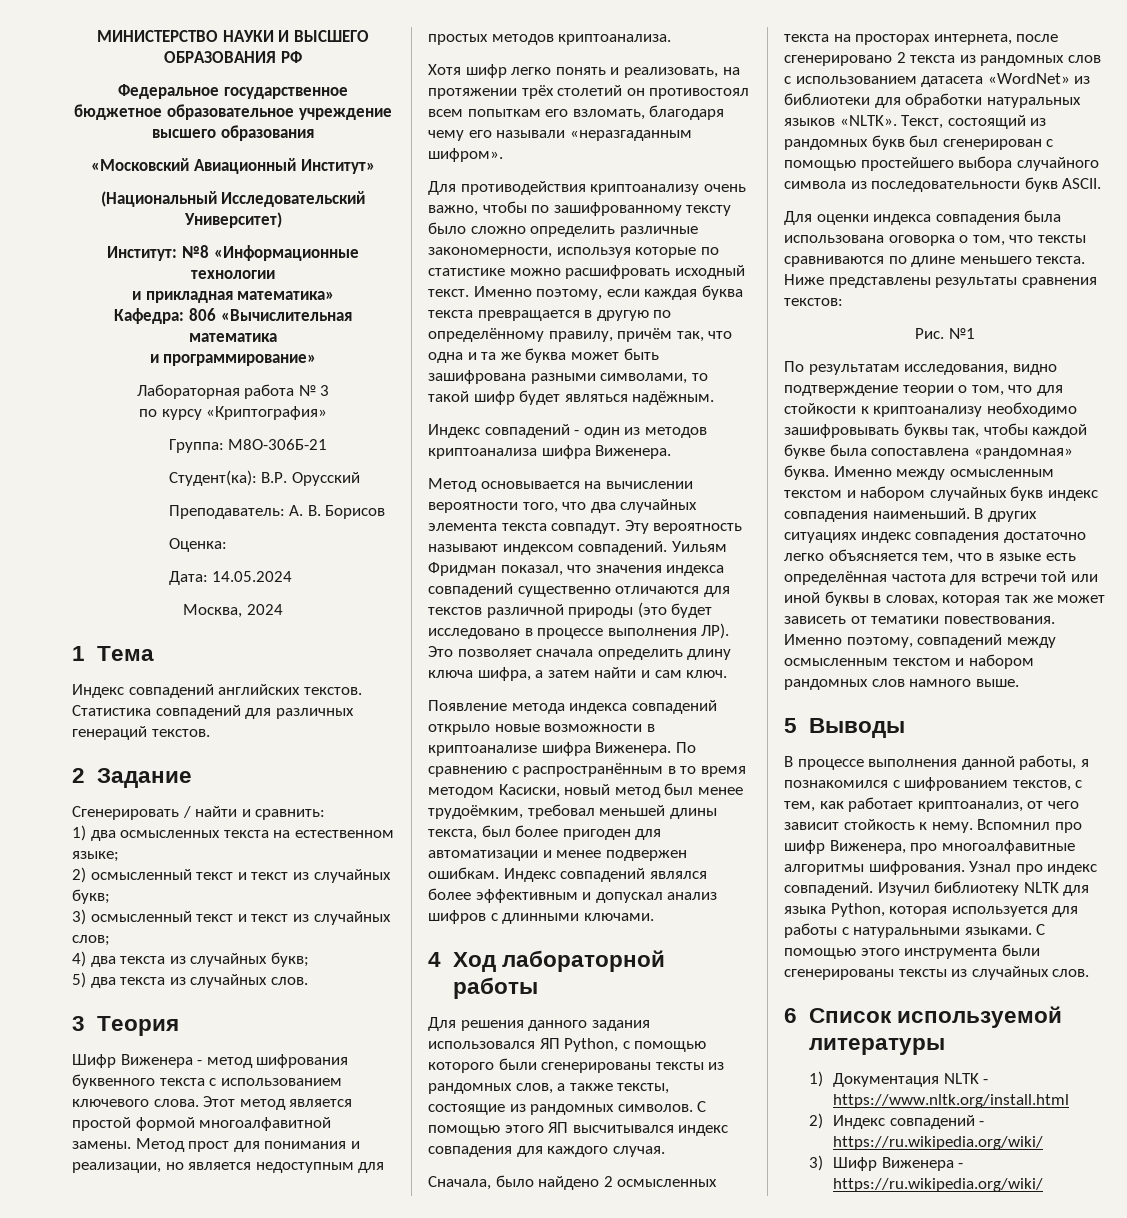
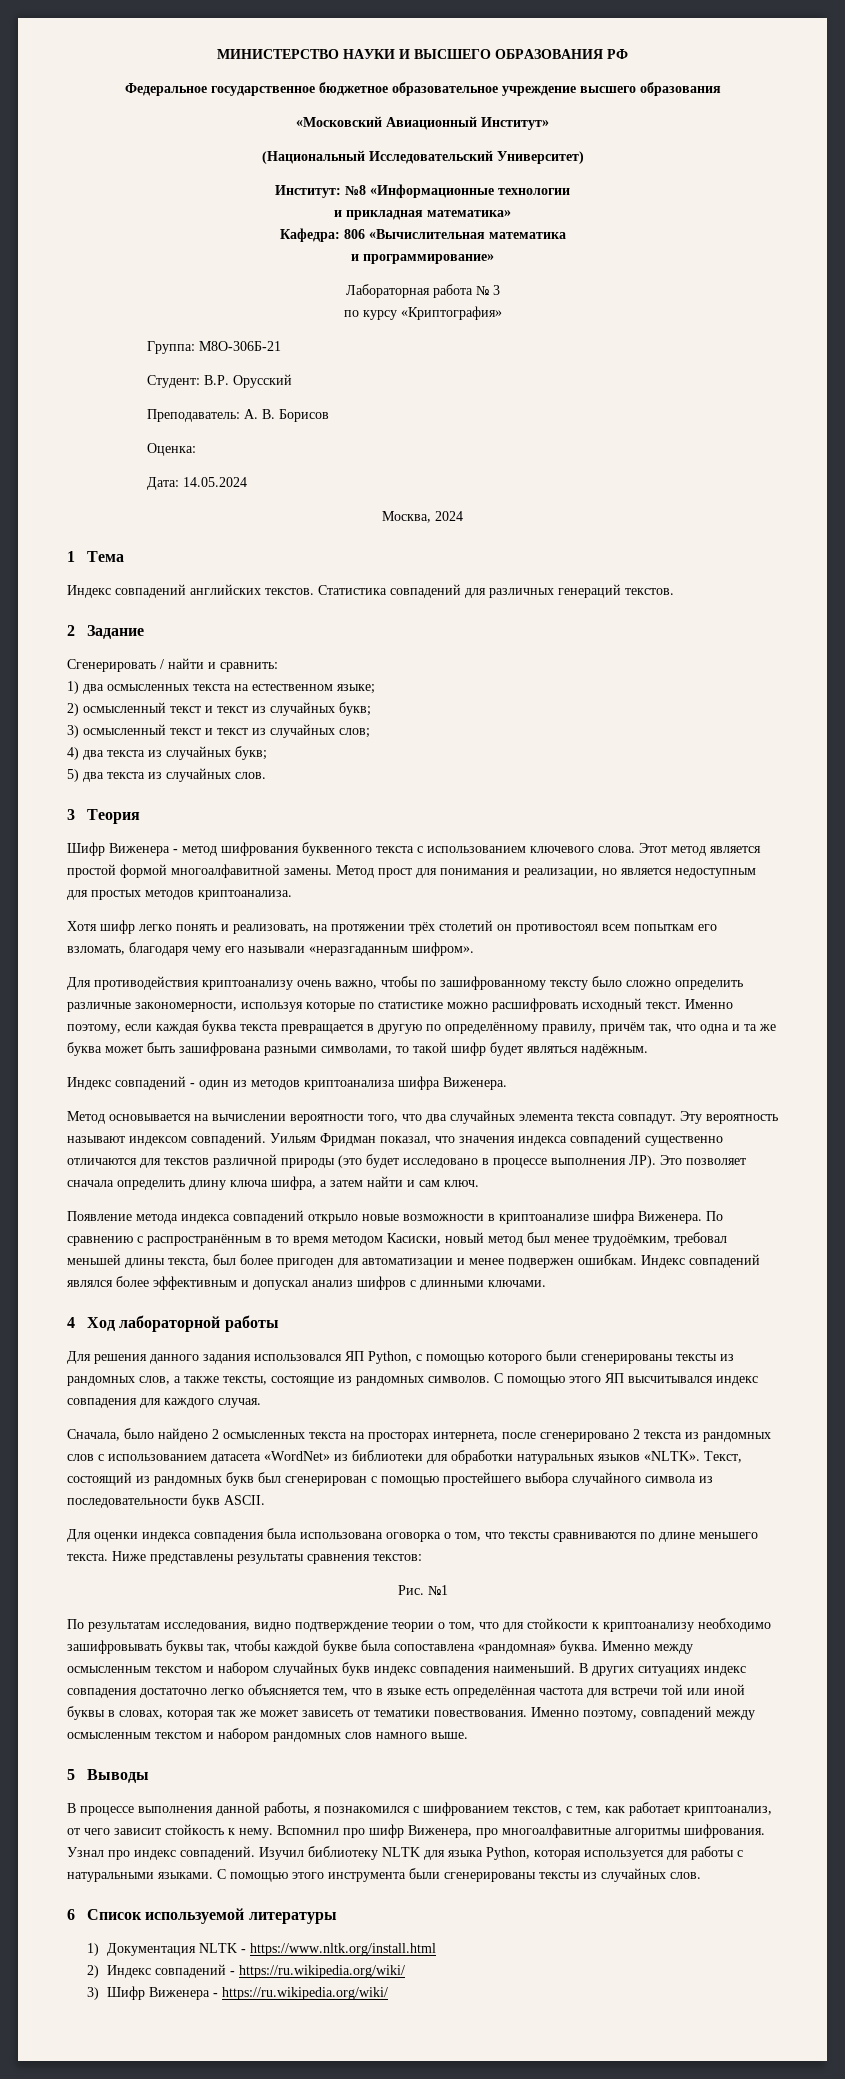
- Студент(ка): В.Р. Орусский
+ Студент: В.Р. Орусский

